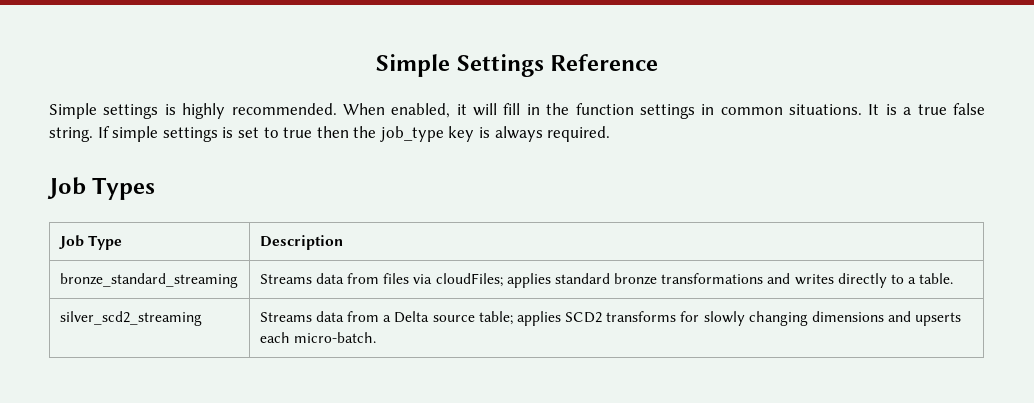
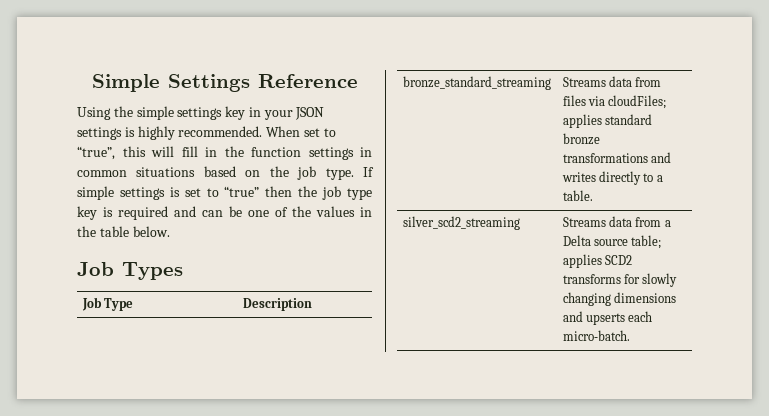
- Simple settings is highly recommended.
+ Using the simple settings key in your JSON settings is highly recommended.
- When enabled, it will fill in the function settings in common situations. It is a true false string.
+ When set to “true”, this will fill in the function settings in common situations based on the job type.
- If simple settings is set to true then the job_type key is always required.
+ If simple settings is set to “true” then the job type key is required and can be one of the values in the table below.

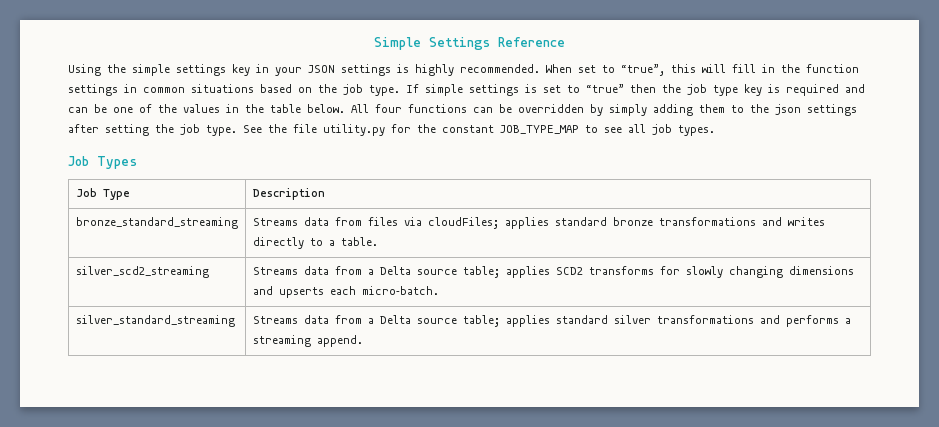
+ All four functions can be overridden by simply adding them to the json settings after setting the job type. See the file utility.py for the constant JOB_TYPE_MAP to see all job types.
+ silver_standard_streaming | Streams data from a Delta source table; applies standard silver transformations and performs a streaming append.

